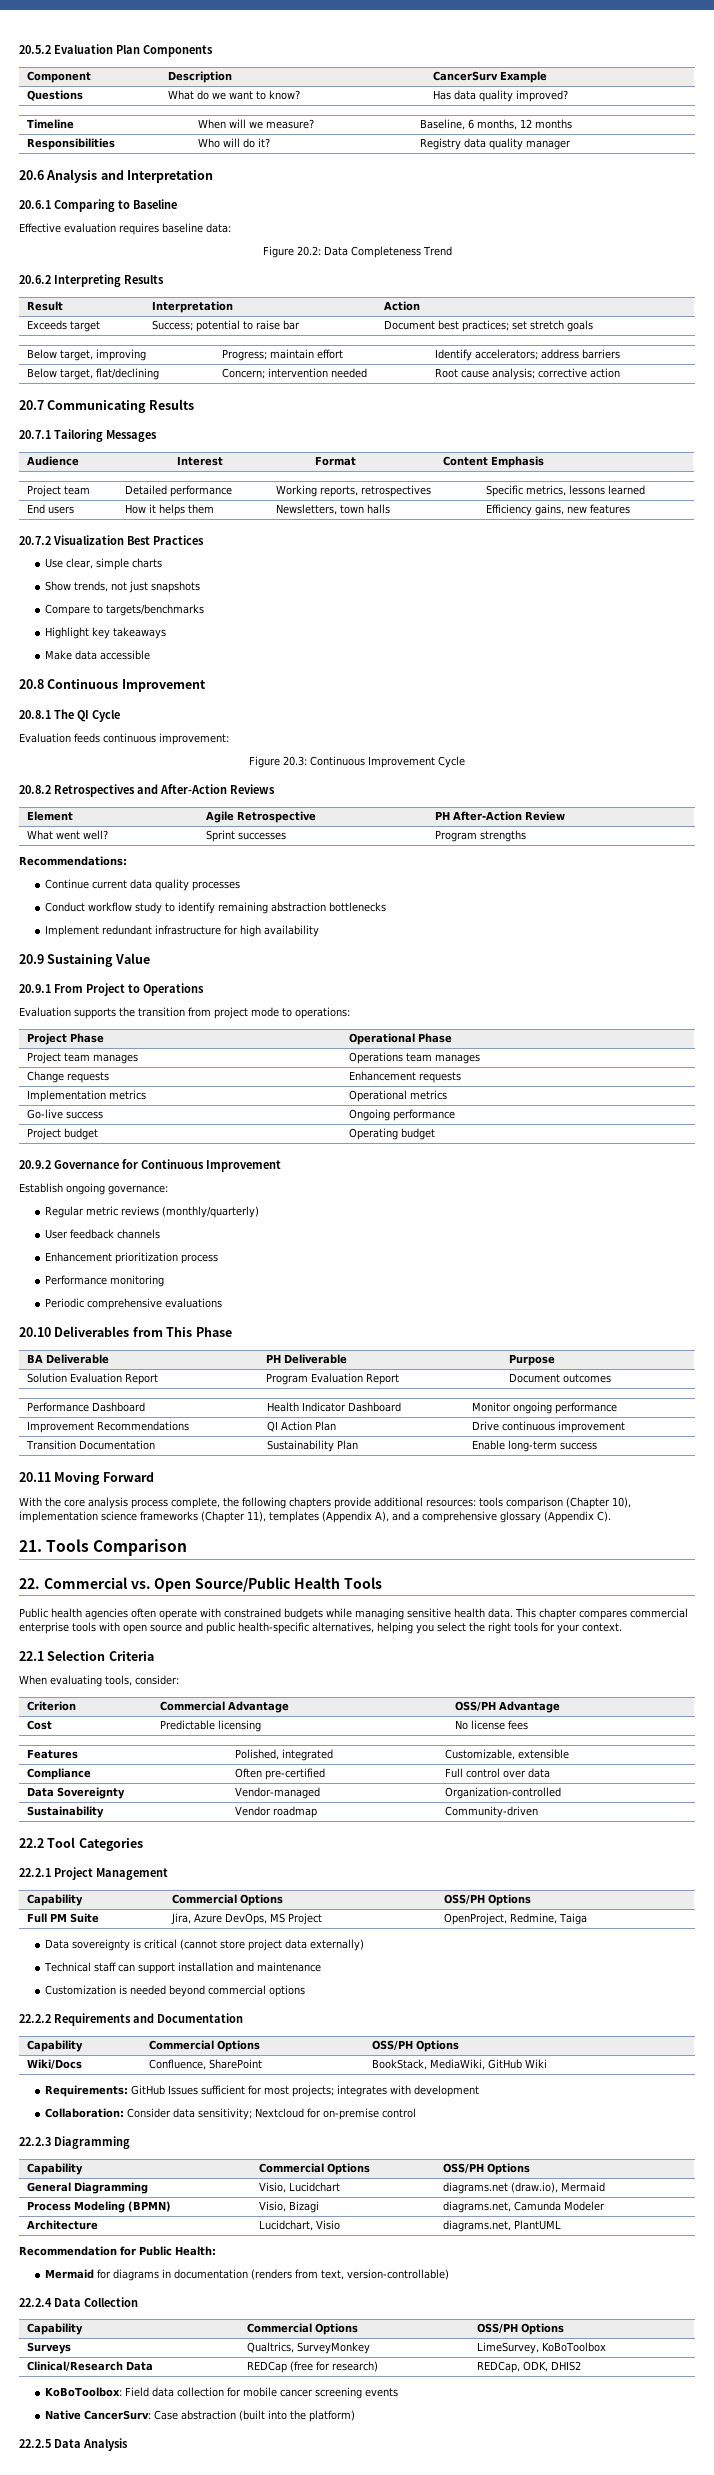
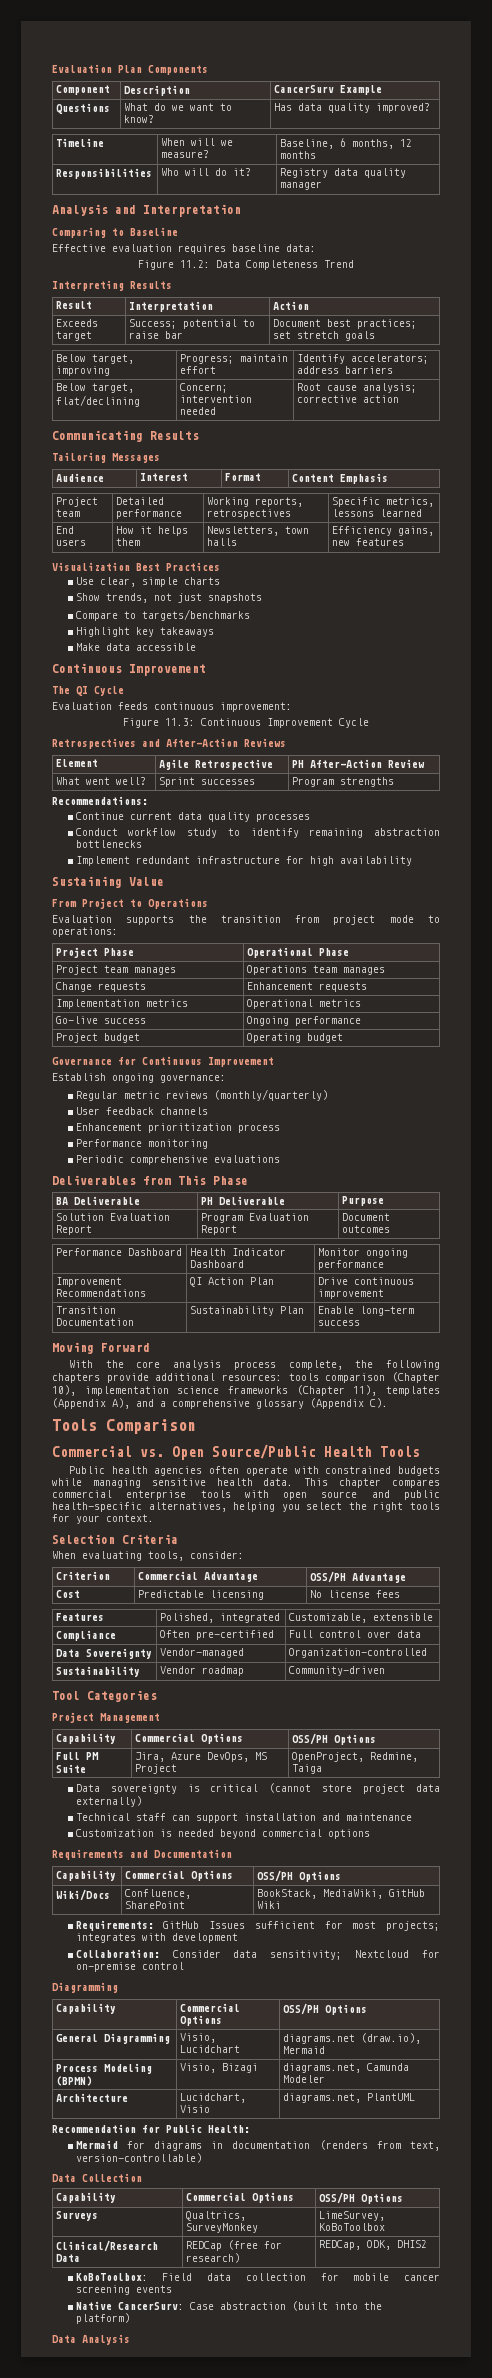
- 20.5.2 Evaluation Plan Components
+ Evaluation Plan Components
- 20.6 Analysis and Interpretation
+ Analysis and Interpretation
- 20.6.1 Comparing to Baseline
+ Comparing to Baseline
- Figure 20.2: Data Completeness Trend
+ Figure 11.2: Data Completeness Trend
- 20.6.2 Interpreting Results
+ Interpreting Results
- 20.7 Communicating Results
+ Communicating Results
- 20.7.1 Tailoring Messages
+ Tailoring Messages
- 20.7.2 Visualization Best Practices
+ Visualization Best Practices
  Make data accessible
- 20.8 Continuous Improvement
- 20.8.1 The QI Cycle
+ Continuous Improvement
+ The QI Cycle
- Figure 20.3: Continuous Improvement Cycle
+ Figure 11.3: Continuous Improvement Cycle
- 20.8.2 Retrospectives and After-Action Reviews
+ Retrospectives and After-Action Reviews
- 20.9 Sustaining Value
+ Sustaining Value
- 20.9.1 From Project to Operations
+ From Project to Operations
- 20.9.2 Governance for Continuous Improvement
+ Governance for Continuous Improvement
- 20.10 Deliverables from This Phase
+ Deliverables from This Phase
- 20.11 Moving Forward
+ Moving Forward
- 21. Tools Comparison
+ Tools Comparison
- 22. Commercial vs. Open Source/Public Health Tools
+ Commercial vs. Open Source/Public Health Tools
- 22.1 Selection Criteria
+ Selection Criteria
- 22.2 Tool Categories
+ Tool Categories
- 22.2.1 Project Management
+ Project Management
- 22.2.2 Requirements and Documentation
+ Requirements and Documentation
  Collaboration: Consider data sensitivity; Nextcloud for on-premise control
- 22.2.3 Diagramming
+ Diagramming
- 22.2.4 Data Collection
+ Data Collection
- 22.2.5 Data Analysis
+ Data Analysis

